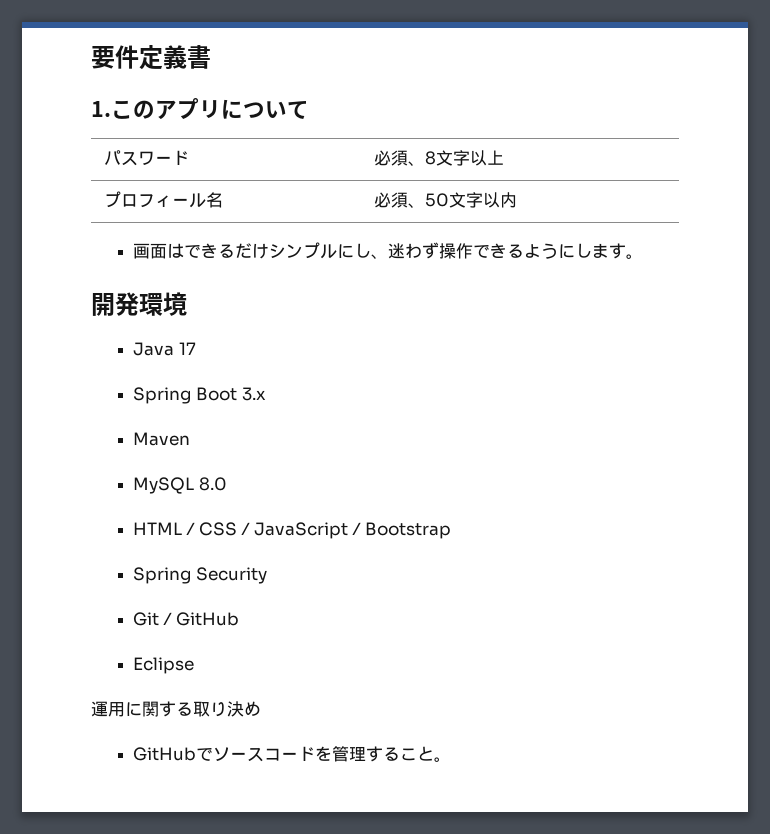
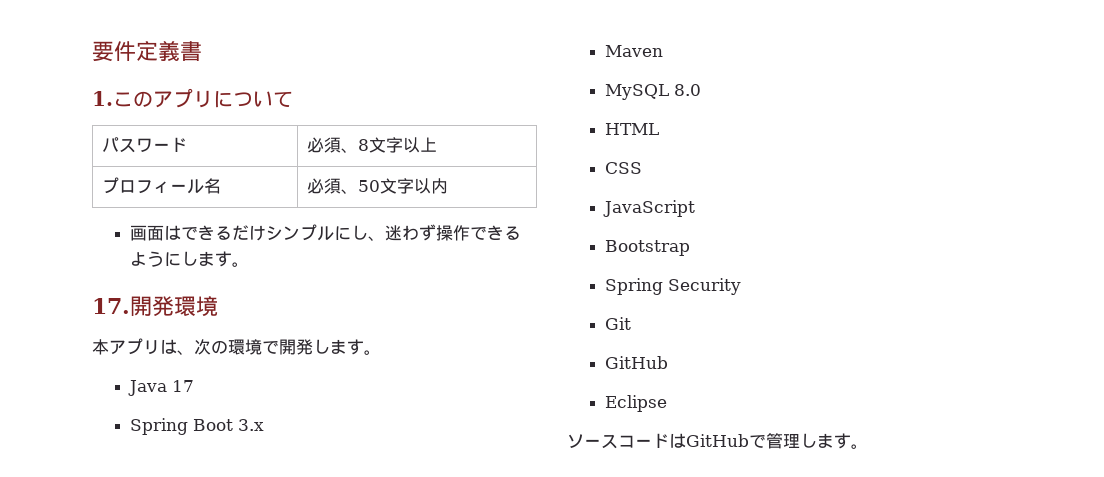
- 開発環境
+ 17.開発環境
+ 本アプリは、次の環境で開発します。
- HTML／CSS／JavaScript／Bootstrap
+ HTML
+ CSS
+ JavaScript
+ Bootstrap
- Git／GitHub
+ Git
+ GitHub
- 運用に関する取り決め
- GitHubでソースコードを管理すること。
+ ソースコードはGitHubで管理します。

